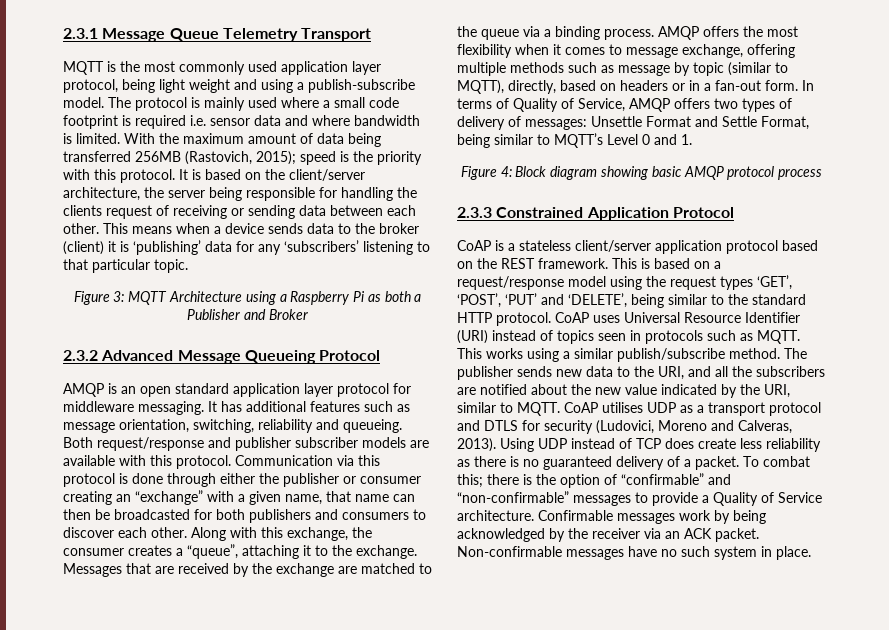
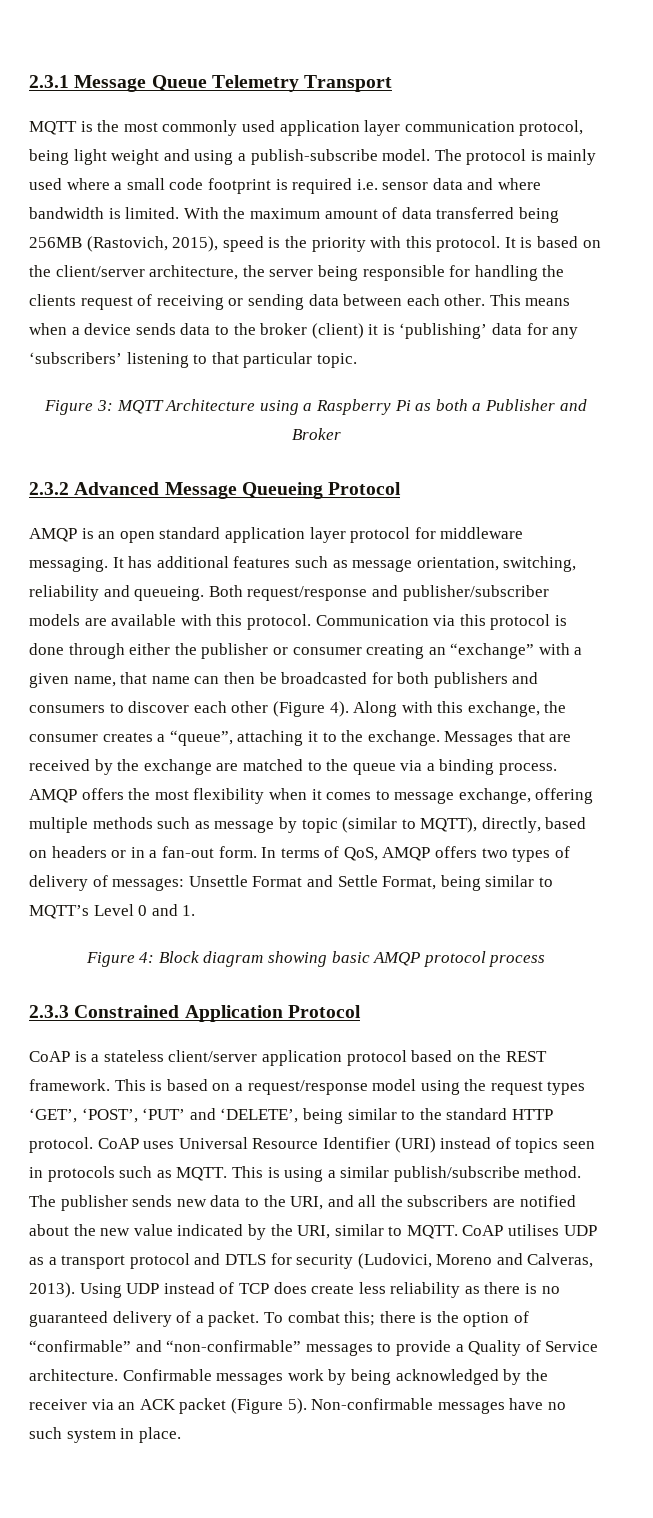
- MQTT is the most commonly used application layer protocol, being light weight and using a publish-subscribe model.
+ MQTT is the most commonly used application layer communication protocol, being light weight and using a publish-subscribe model.
- With the maximum amount of data being transferred 256MB (Rastovich, 2015); speed is the priority with this protocol.
+ With the maximum amount of data transferred being 256MB (Rastovich, 2015), speed is the priority with this protocol.
- Both request/response and publisher subscriber models are available with this protocol.
+ Both request/response and publisher/subscriber models are available with this protocol.
- Communication via this protocol is done through either the publisher or consumer creating an “exchange” with a given name, that name can then be broadcasted for both publishers and consumers to discover each other.
+ Communication via this protocol is done through either the publisher or consumer creating an “exchange” with a given name, that name can then be broadcasted for both publishers and consumers to discover each other (Figure 4).
- In terms of Quality of Service, AMQP offers two types of delivery of messages: Unsettle Format and Settle Format, being similar to MQTT’s Level 0 and 1.
+ In terms of QoS, AMQP offers two types of delivery of messages: Unsettle Format and Settle Format, being similar to MQTT’s Level 0 and 1.
- This works using a similar publish/subscribe method.
+ This is using a similar publish/subscribe method.
- Confirmable messages work by being acknowledged by the receiver via an ACK packet.
+ Confirmable messages work by being acknowledged by the receiver via an ACK packet (Figure 5).

